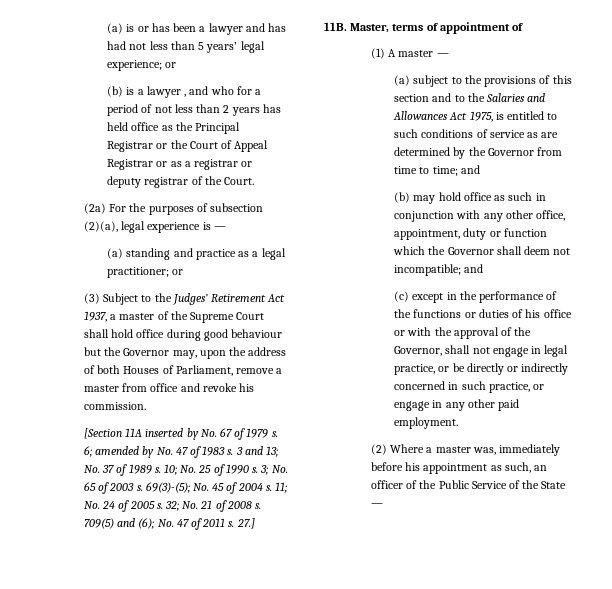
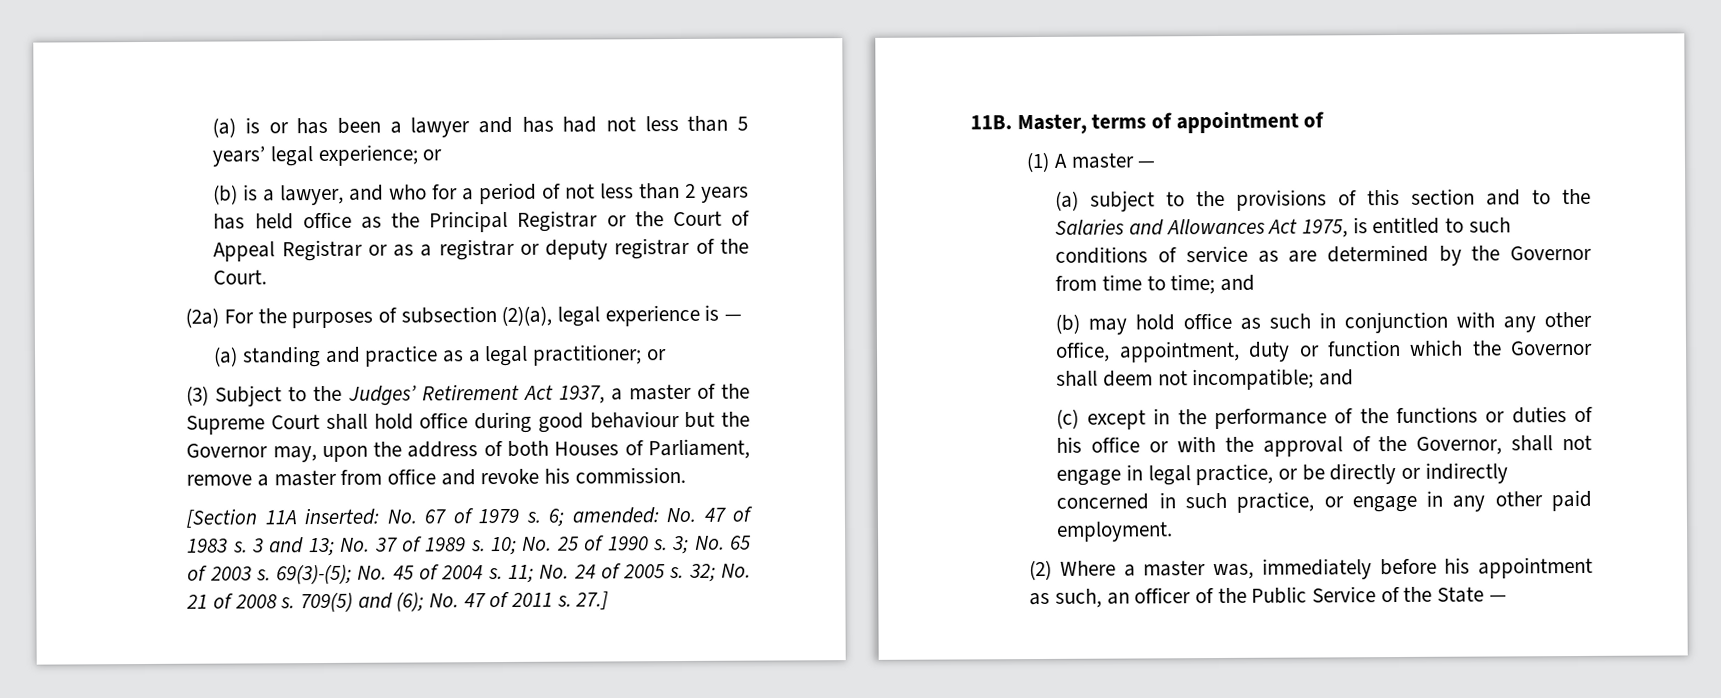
- (b) is a lawyer , and who for a period of not less than 2 years has held office as the Principal Registrar or the Court of Appeal Registrar or as a registrar or deputy registrar of the Court.
+ (b) is a lawyer, and who for a period of not less than 2 years has held office as the Principal Registrar or the Court of Appeal Registrar or as a registrar or deputy registrar of the Court.
- [Section 11A inserted by No. 67 of 1979 s.
+ [Section 11A inserted: No. 67 of 1979 s.
- 6; amended by No. 47 of 1983 s.
+ 6; amended: No. 47 of 1983 s.

